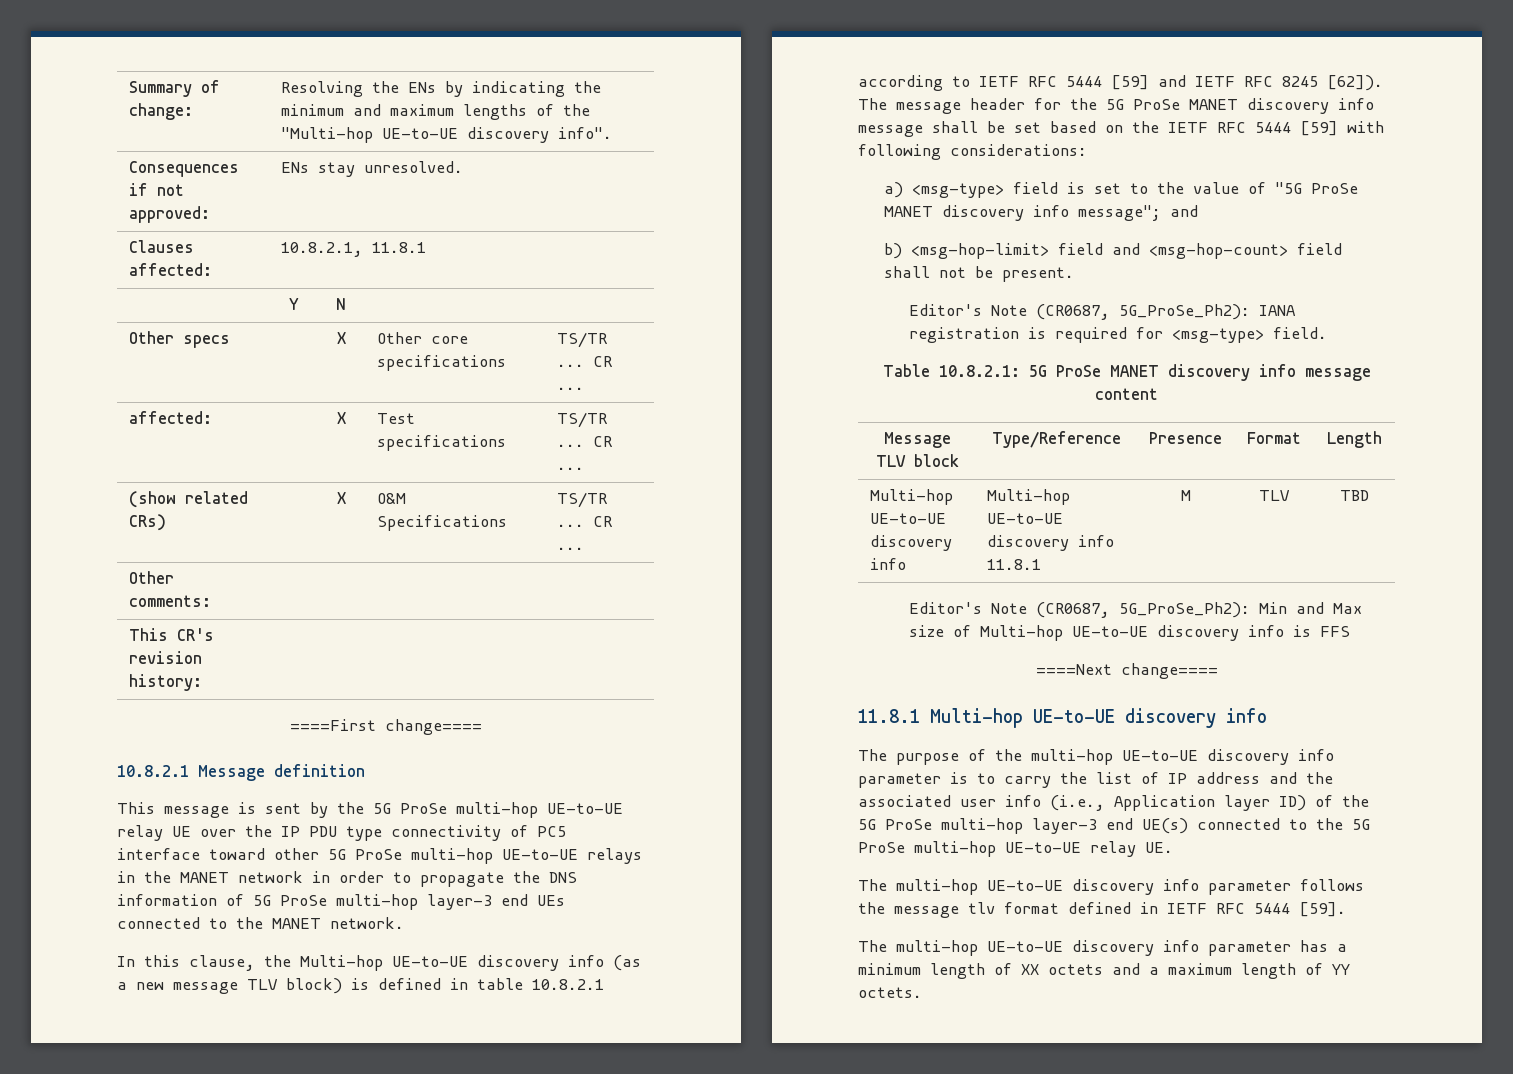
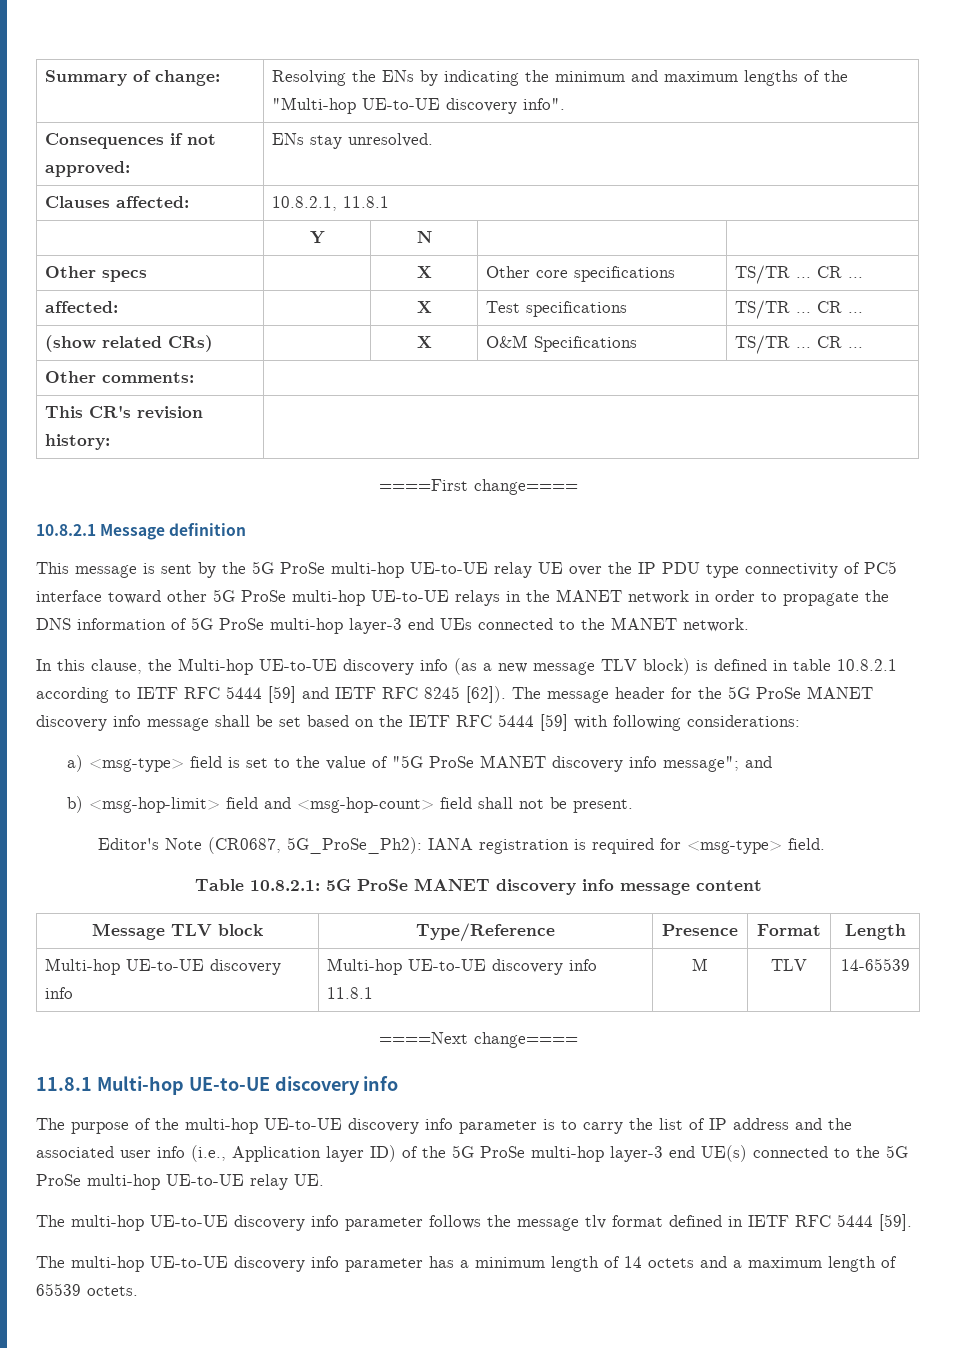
- Multi-hop UE-to-UE discovery info | Multi-hop UE-to-UE discovery info 11.8.1 | M | TLV | TBD
- Editor's Note (CR0687, 5G_ProSe_Ph2): Min and Max size of Multi-hop UE-to-UE discovery info is FFS
+ Multi-hop UE-to-UE discovery info | Multi-hop UE-to-UE discovery info 11.8.1 | M | TLV | 14-65539
- The multi-hop UE-to-UE discovery info parameter has a minimum length of XX octets and a maximum length of YY octets.
+ The multi-hop UE-to-UE discovery info parameter has a minimum length of 14 octets and a maximum length of 65539 octets.

